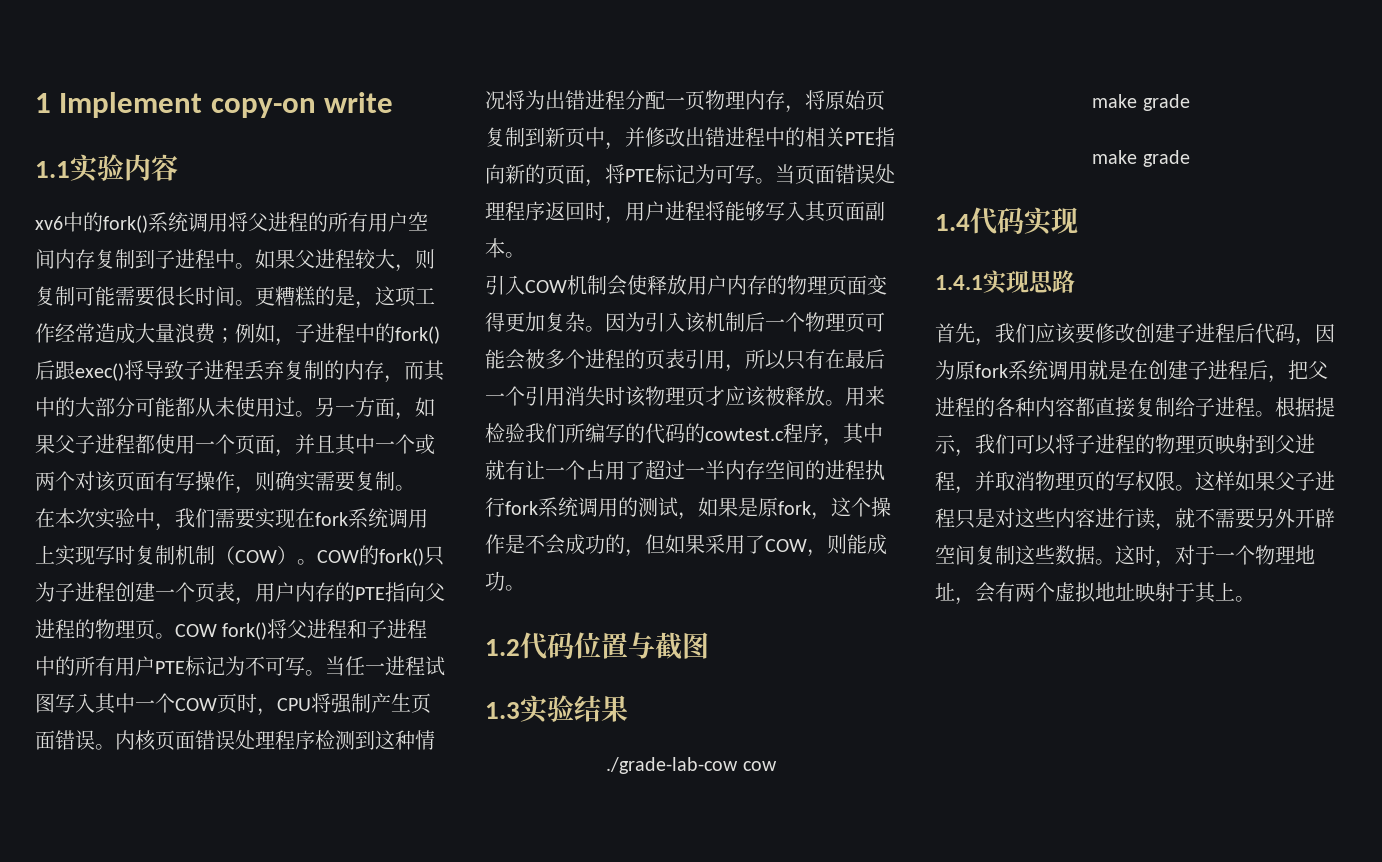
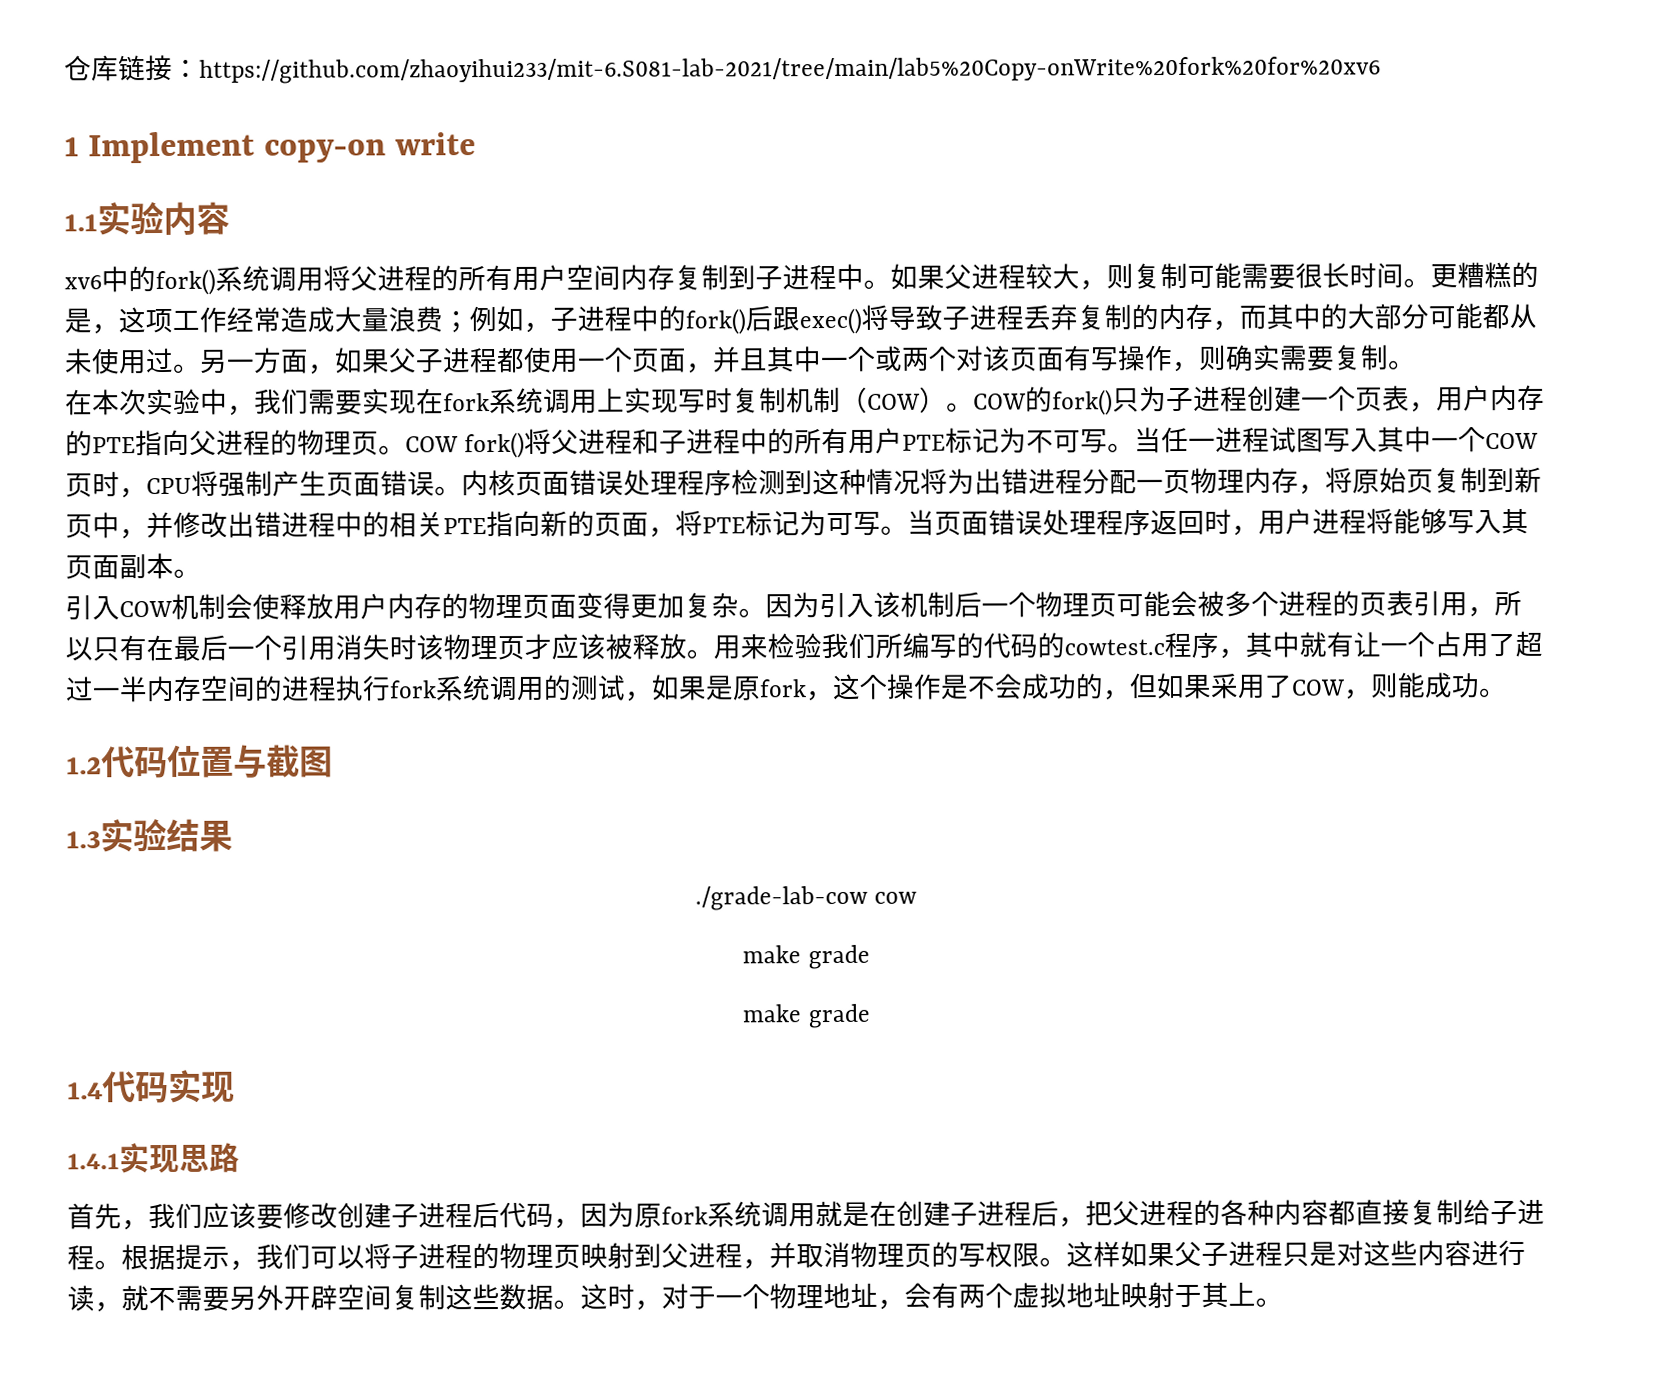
+ 仓库链接：https://github.com/zhaoyihui233/mit-6.S081-lab-2021/tree/main/lab5%20Copy-onWrite%20fork%20for%20xv6

